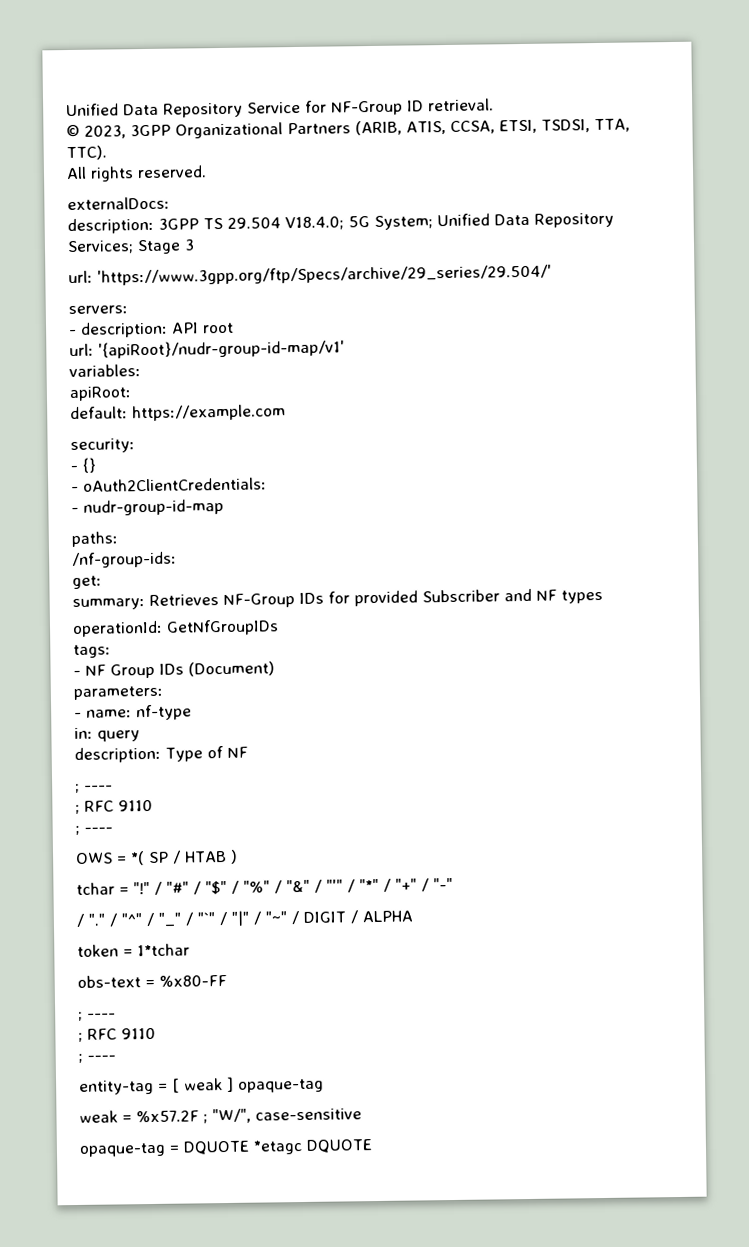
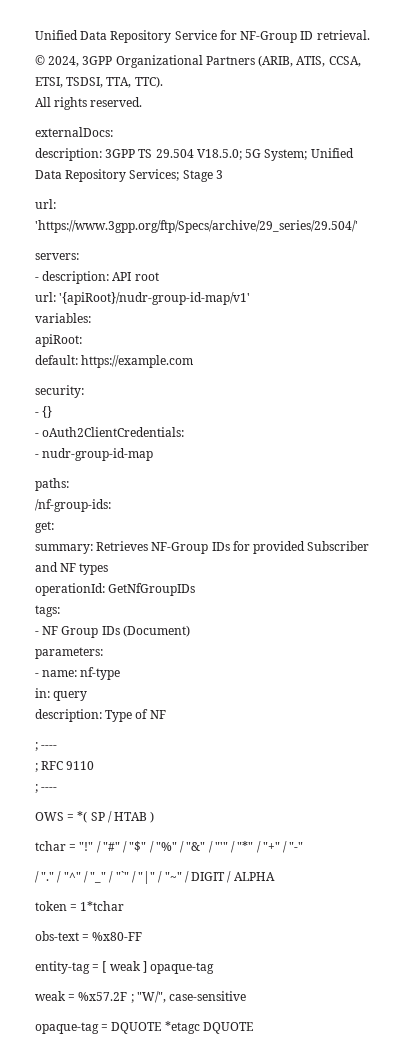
- © 2023, 3GPP Organizational Partners (ARIB, ATIS, CCSA, ETSI, TSDSI, TTA, TTC).
+ © 2024, 3GPP Organizational Partners (ARIB, ATIS, CCSA, ETSI, TSDSI, TTA, TTC).
- description: 3GPP TS 29.504 V18.4.0; 5G System; Unified Data Repository Services; Stage 3
+ description: 3GPP TS 29.504 V18.5.0; 5G System; Unified Data Repository Services; Stage 3
  obs-text = %x80-FF
- ; ----
- ; RFC 9110
- ; ----

